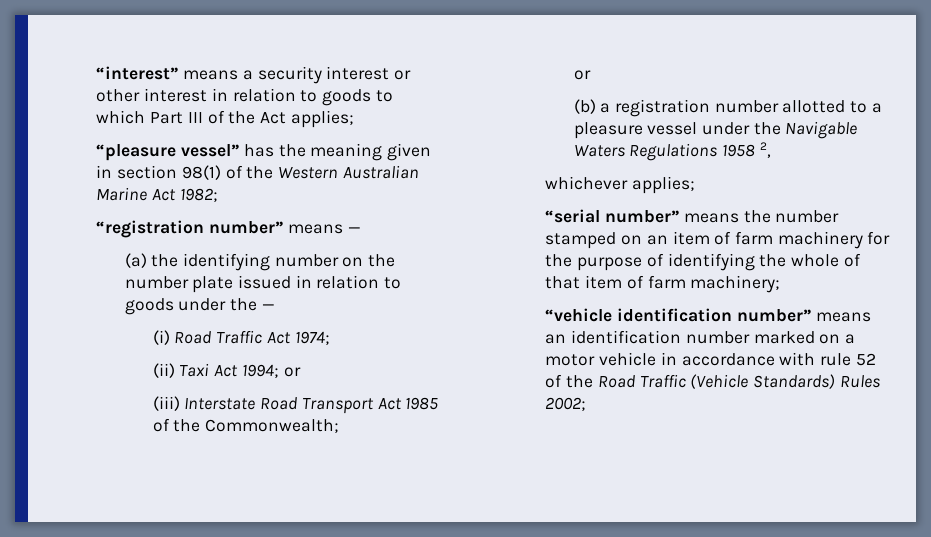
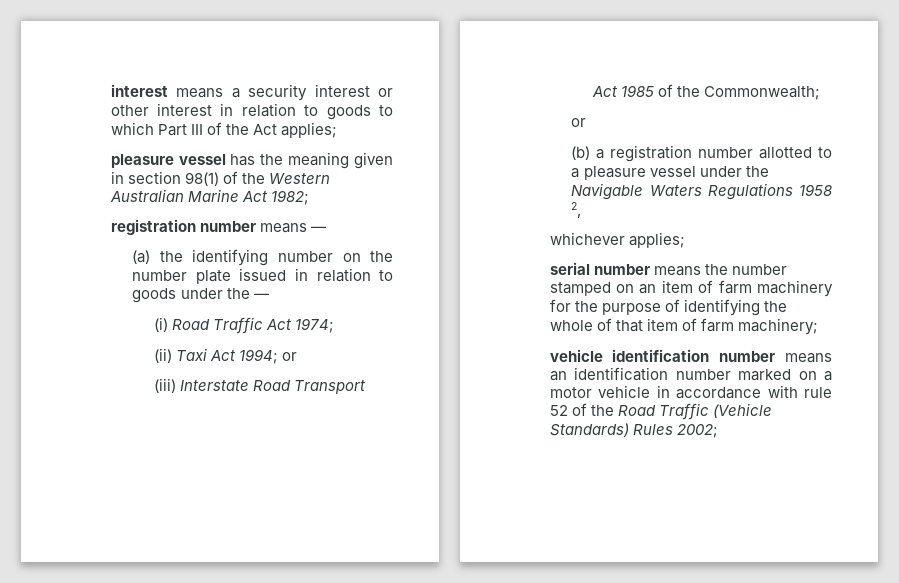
- “interest” means a security interest or other interest in relation to goods to which Part III of the Act applies;
+ interest means a security interest or other interest in relation to goods to which Part III of the Act applies;
- “pleasure vessel” has the meaning given in section 98(1) of the Western Australian Marine Act 1982;
+ pleasure vessel has the meaning given in section 98(1) of the Western Australian Marine Act 1982;
- “registration number” means —
+ registration number means —
- “serial number” means the number stamped on an item of farm machinery for the purpose of identifying the whole of that item of farm machinery;
+ serial number means the number stamped on an item of farm machinery for the purpose of identifying the whole of that item of farm machinery;
- “vehicle identification number” means an identification number marked on a motor vehicle in accordance with rule 52 of the Road Traffic (Vehicle Standards) Rules 2002;
+ vehicle identification number means an identification number marked on a motor vehicle in accordance with rule 52 of the Road Traffic (Vehicle Standards) Rules 2002;

